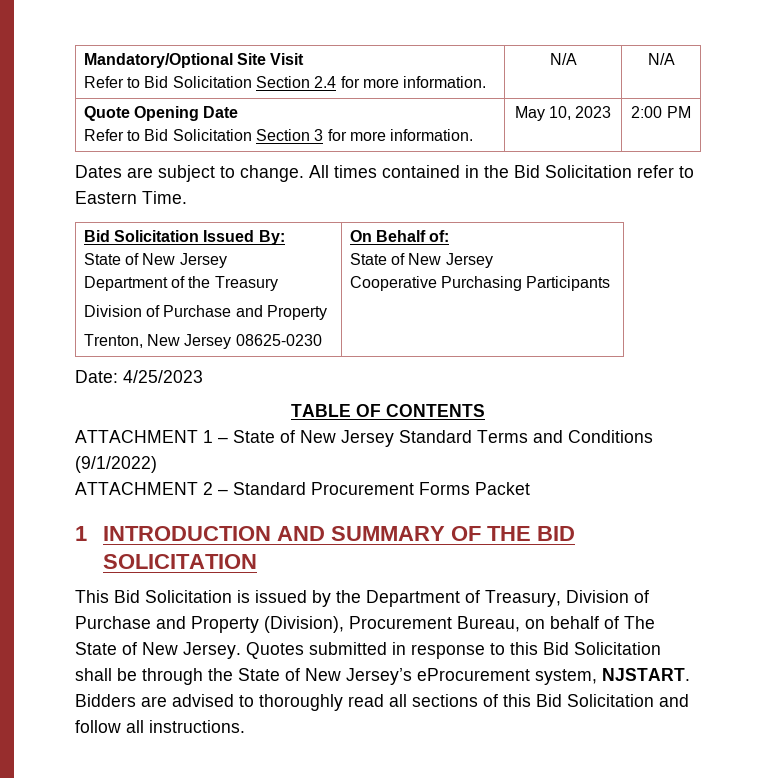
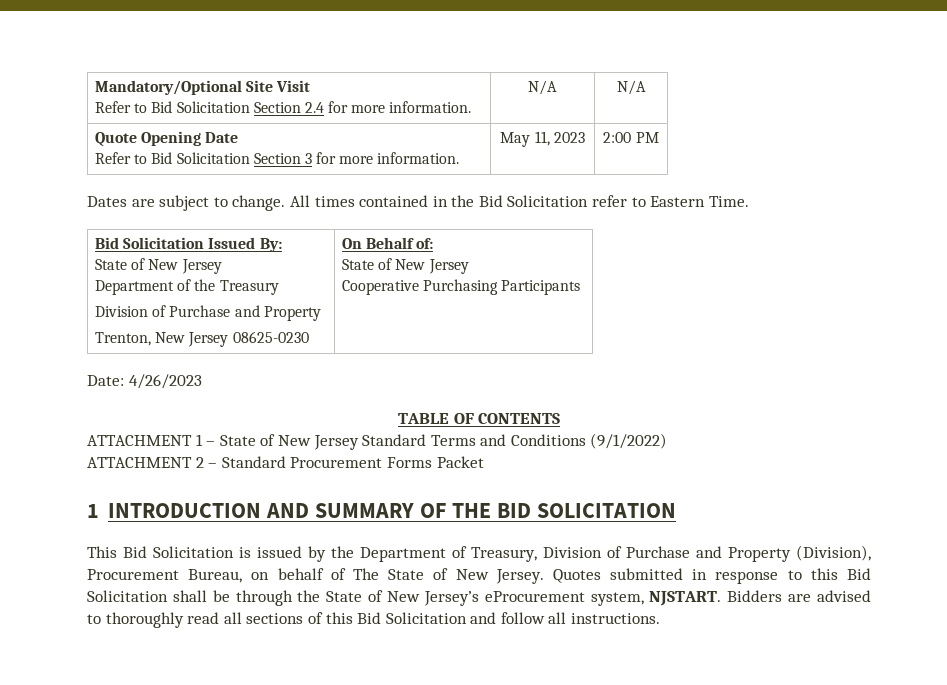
  Quote Opening Date
- Refer to Bid Solicitation Section 3 for more information. | May 10, 2023 | 2:00 PM
+ Refer to Bid Solicitation Section 3 for more information. | May 11, 2023 | 2:00 PM
- Date: 4/25/2023
+ Date: 4/26/2023

